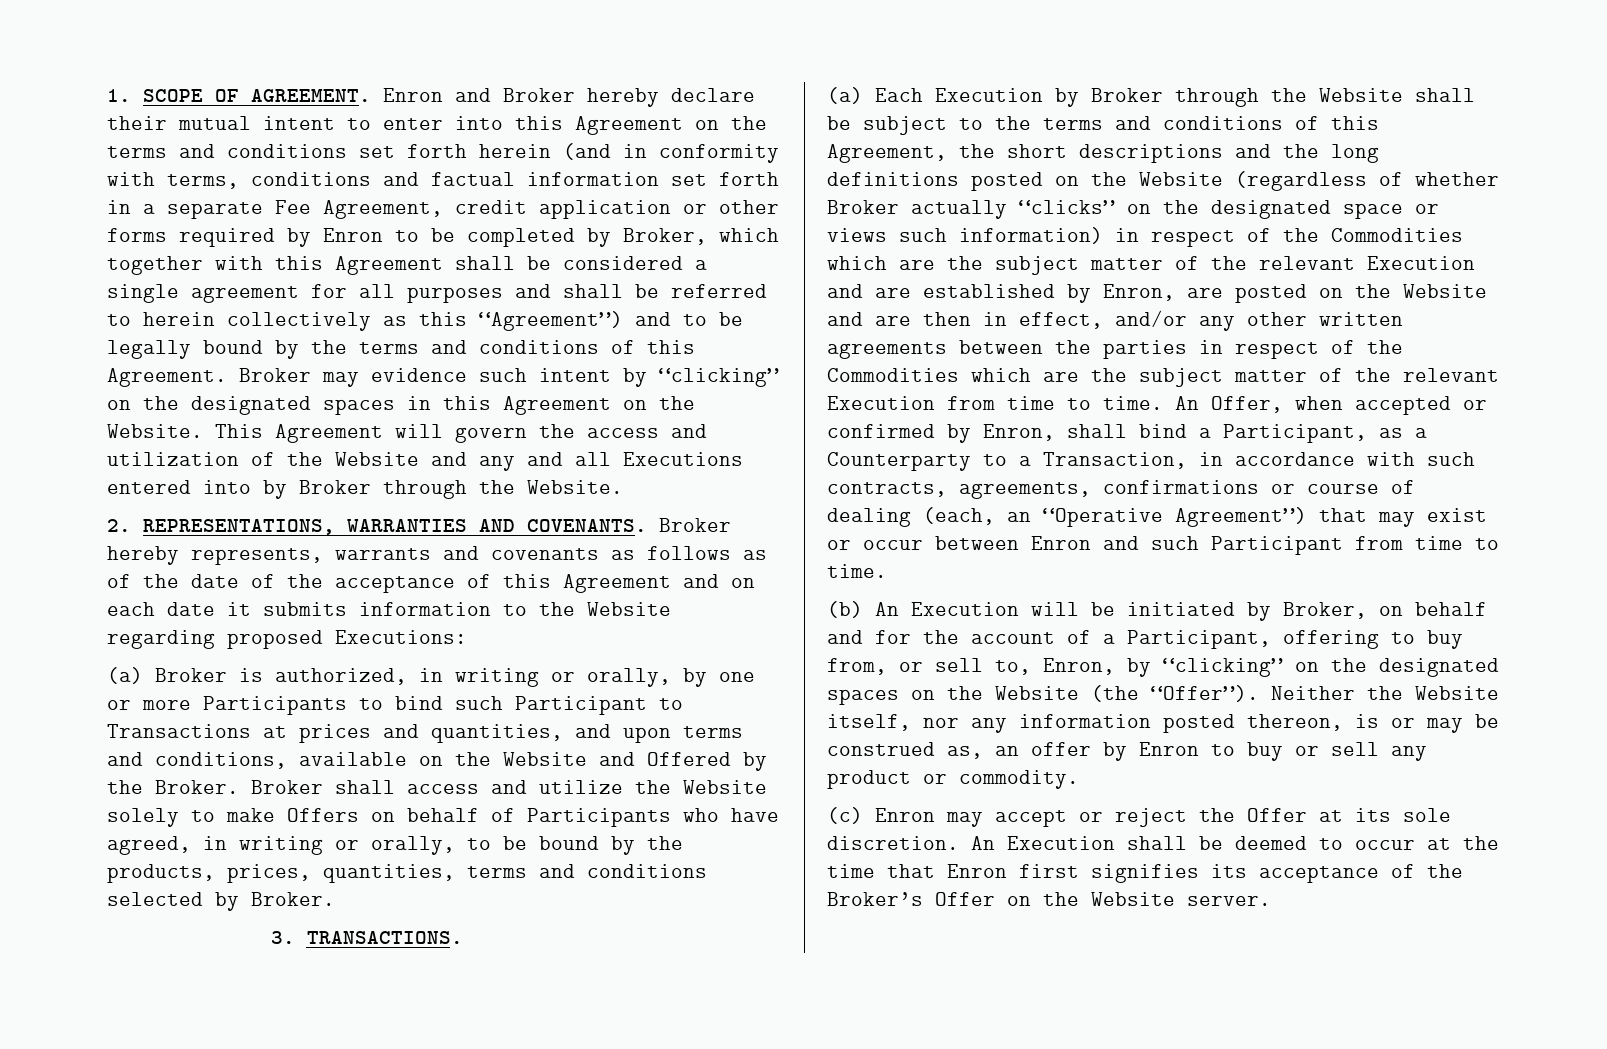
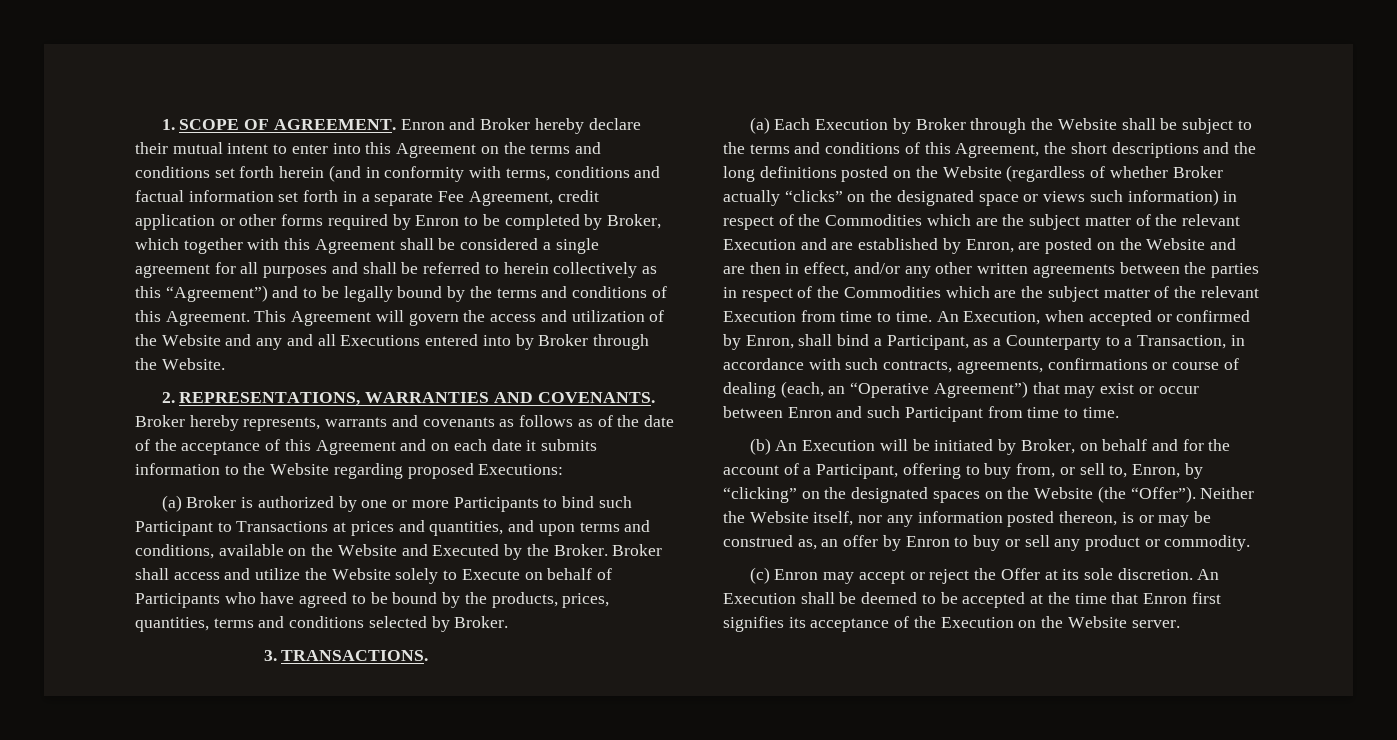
- Broker may evidence such intent by “clicking” on the designated spaces in this Agreement on the Website.
- (a) Broker is authorized, in writing or orally, by one or more Participants to bind such Participant to Transactions at prices and quantities, and upon terms and conditions, available on the Website and Offered by the Broker.
+ (a) Broker is authorized by one or more Participants to bind such Participant to Transactions at prices and quantities, and upon terms and conditions, available on the Website and Executed by the Broker.
- Broker shall access and utilize the Website solely to make Offers on behalf of Participants who have agreed, in writing or orally, to be bound by the products, prices, quantities, terms and conditions selected by Broker.
+ Broker shall access and utilize the Website solely to Execute on behalf of Participants who have agreed to be bound by the products, prices, quantities, terms and conditions selected by Broker.
- An Offer, when accepted or confirmed by Enron, shall bind a Participant, as a Counterparty to a Transaction, in accordance with such contracts, agreements, confirmations or course of dealing (each, an “Operative Agreement”) that may exist or occur between Enron and such Participant from time to time.
+ An Execution, when accepted or confirmed by Enron, shall bind a Participant, as a Counterparty to a Transaction, in accordance with such contracts, agreements, confirmations or course of dealing (each, an “Operative Agreement”) that may exist or occur between Enron and such Participant from time to time.
- An Execution shall be deemed to occur at the time that Enron first signifies its acceptance of the Broker’s Offer on the Website server.
+ An Execution shall be deemed to be accepted at the time that Enron first signifies its acceptance of the Execution on the Website server.

